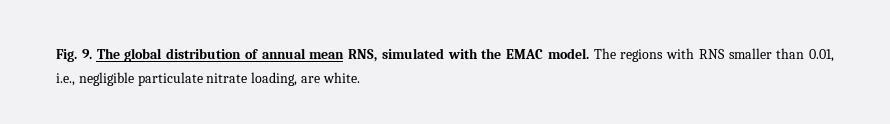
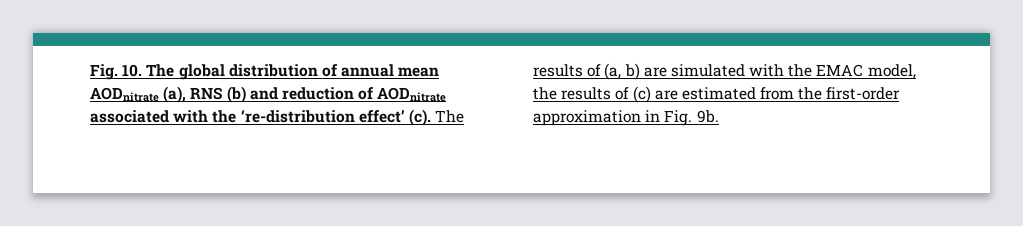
- Fig. 9. The global distribution of annual mean RNS, simulated with the EMAC model. The regions with RNS smaller than 0.01, i.e., negligible particulate nitrate loading, are white.
+ Fig. 10. The global distribution of annual mean AODnitrate (a), RNS (b) and reduction of AODnitrate associated with the ‘re-distribution effect’ (c). The results of (a, b) are simulated with the EMAC model, the results of (c) are estimated from the first-order approximation in Fig. 9b.

